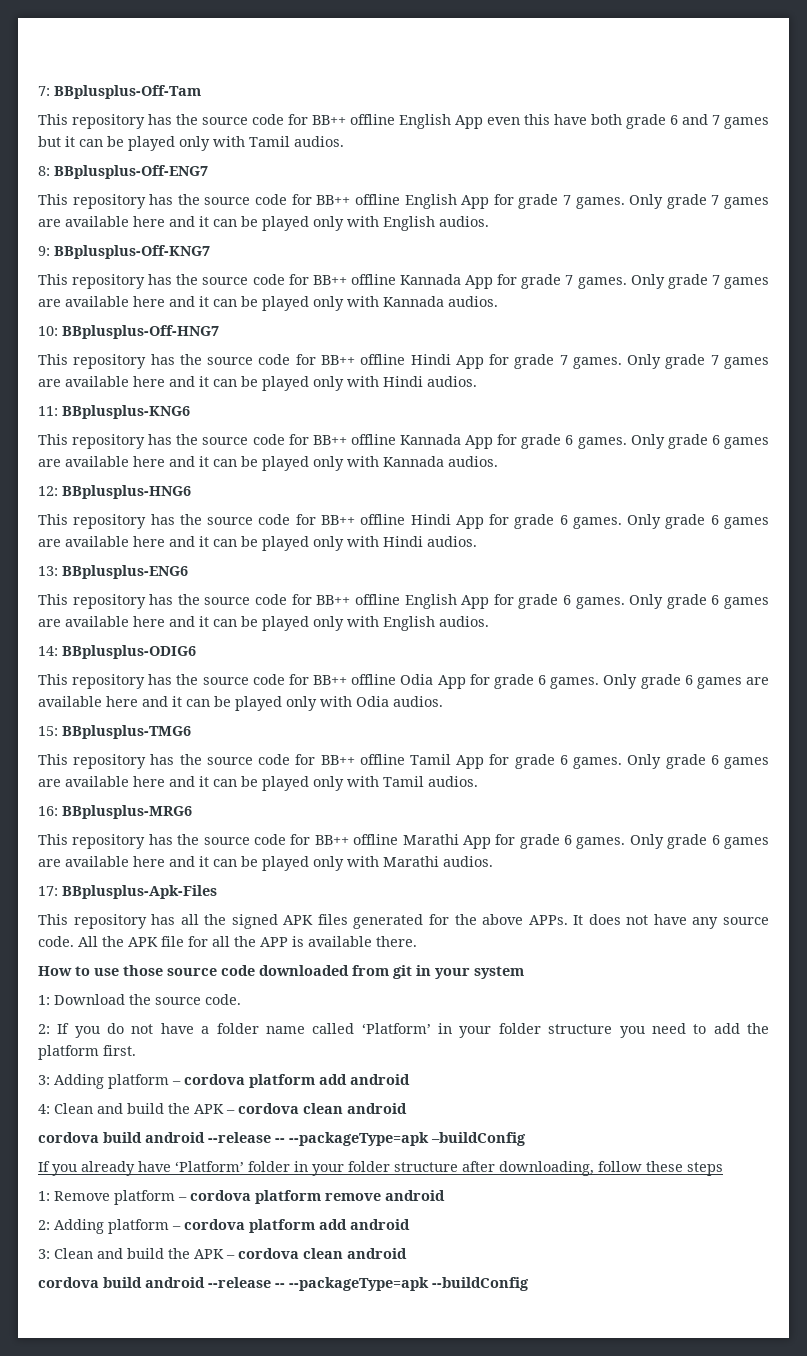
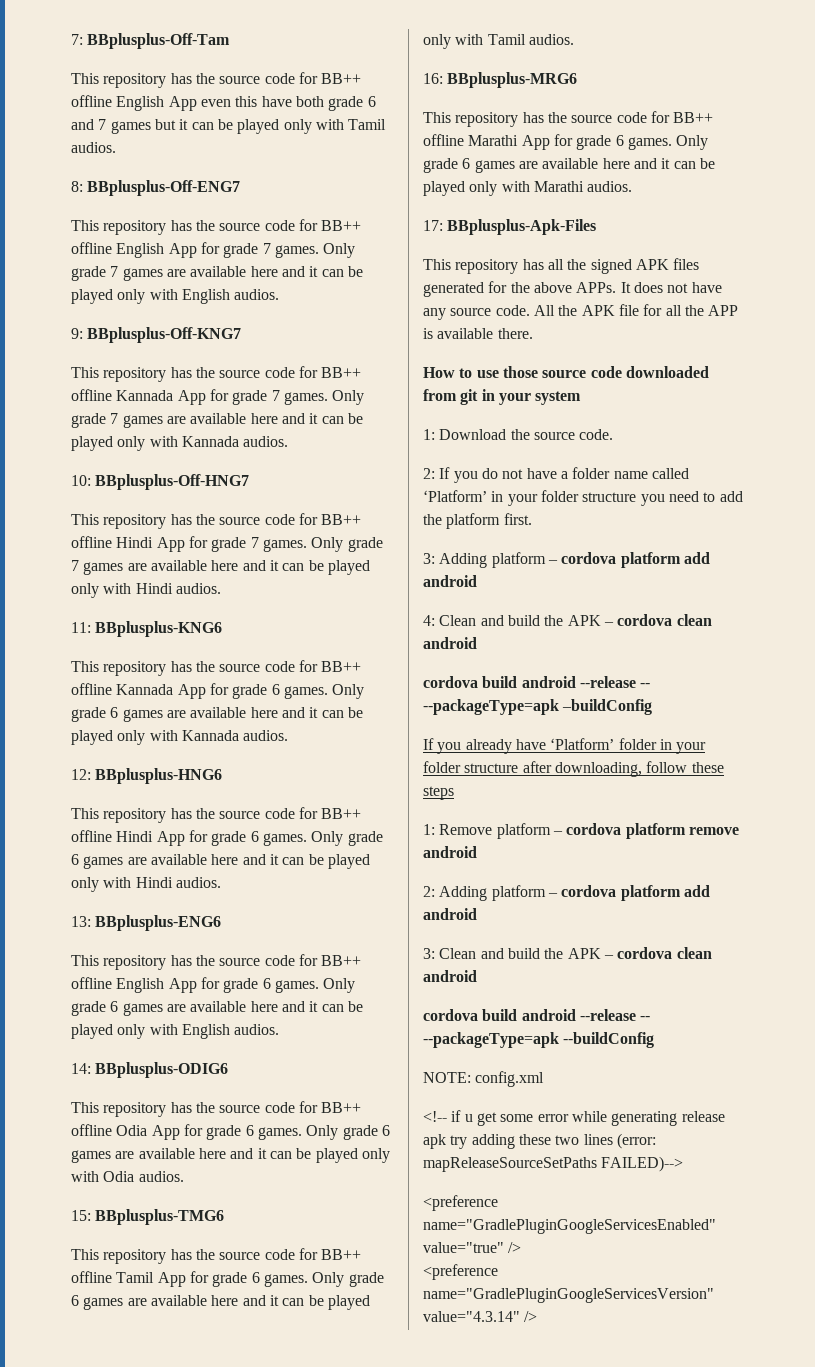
+ NOTE: config.xml
+ <!-- if u get some error while generating release apk try adding these two lines (error: mapReleaseSourceSetPaths FAILED)-->
+ <preference name="GradlePluginGoogleServicesEnabled" value="true" />
+ <preference name="GradlePluginGoogleServicesVersion" value="4.3.14" />

